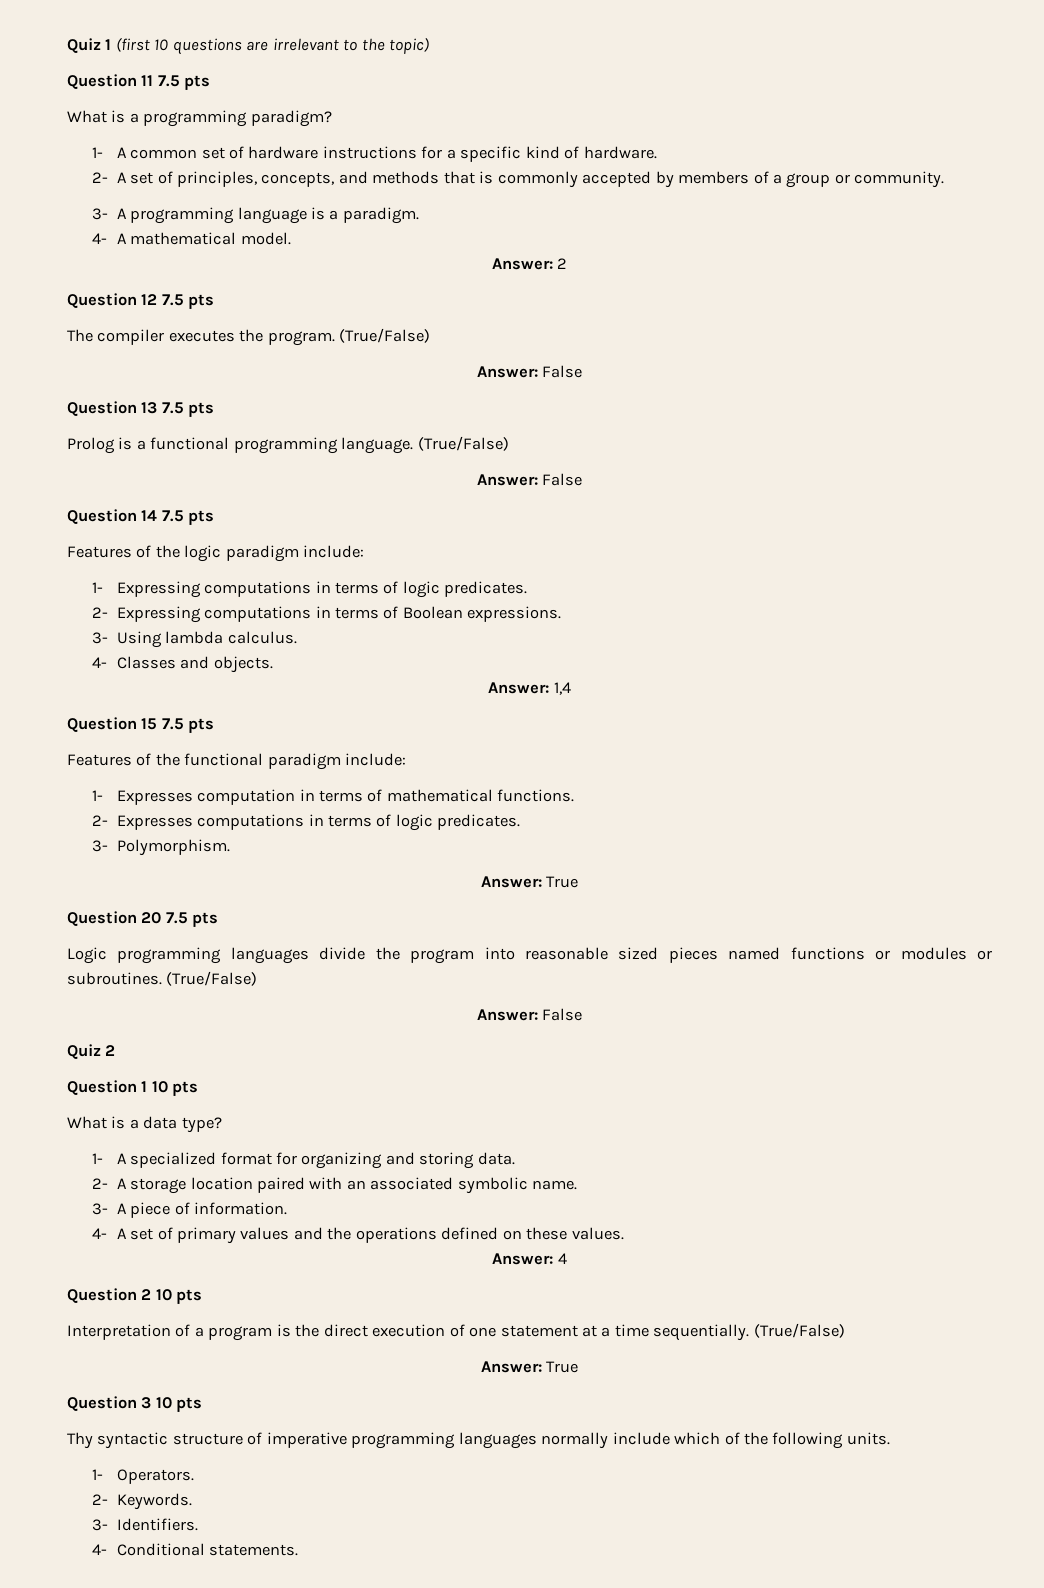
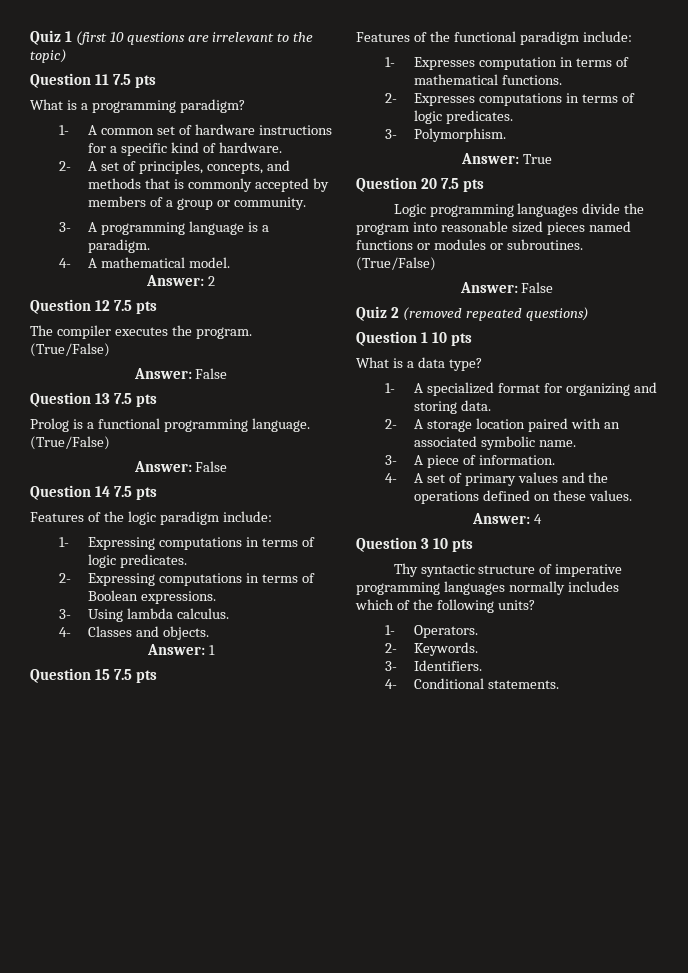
- Answer: 1,4
+ Answer: 1
- Quiz 2
+ Quiz 2 (removed repeated questions)
- Question 2 10 pts
- Interpretation of a program is the direct execution of one statement at a time sequentially. (True/False)
- Answer: True
- Thy syntactic structure of imperative programming languages normally include which of the following units.
+ Thy syntactic structure of imperative programming languages normally includes which of the following units?

